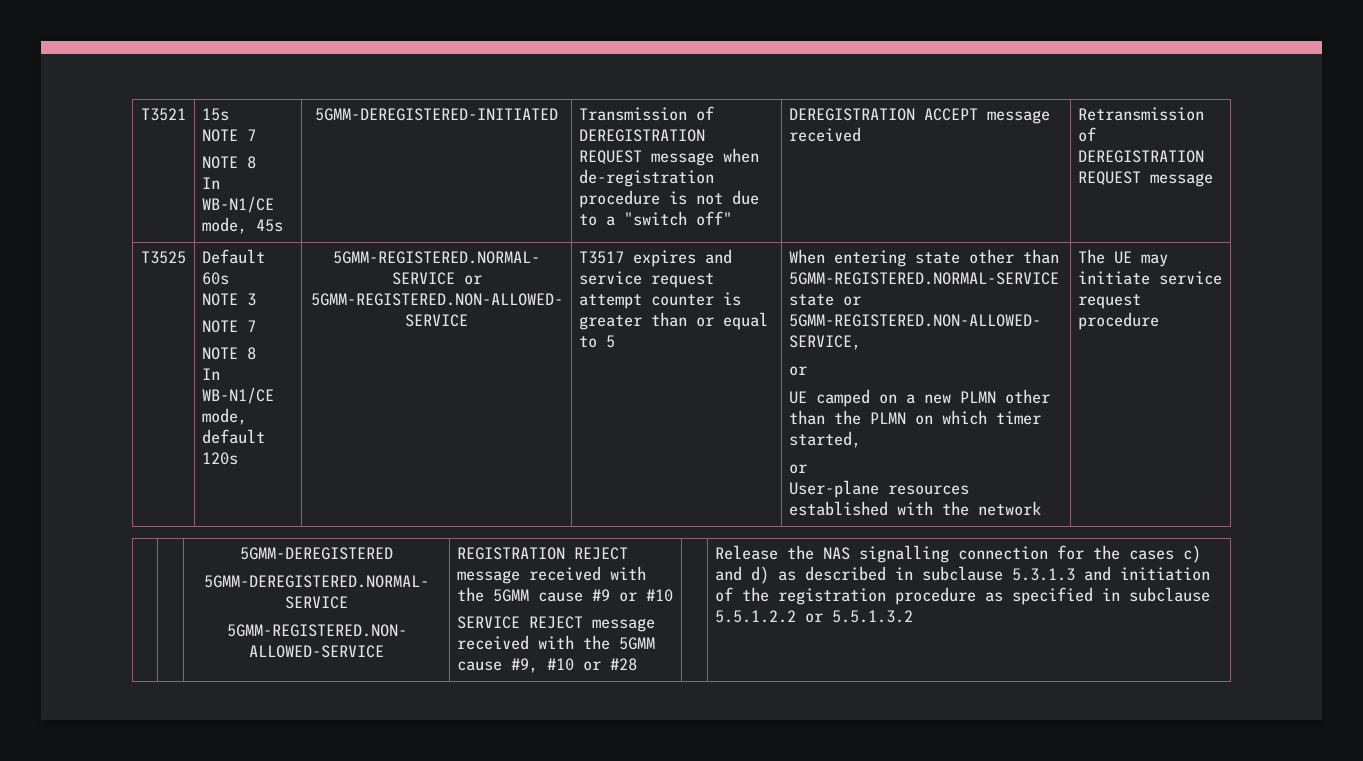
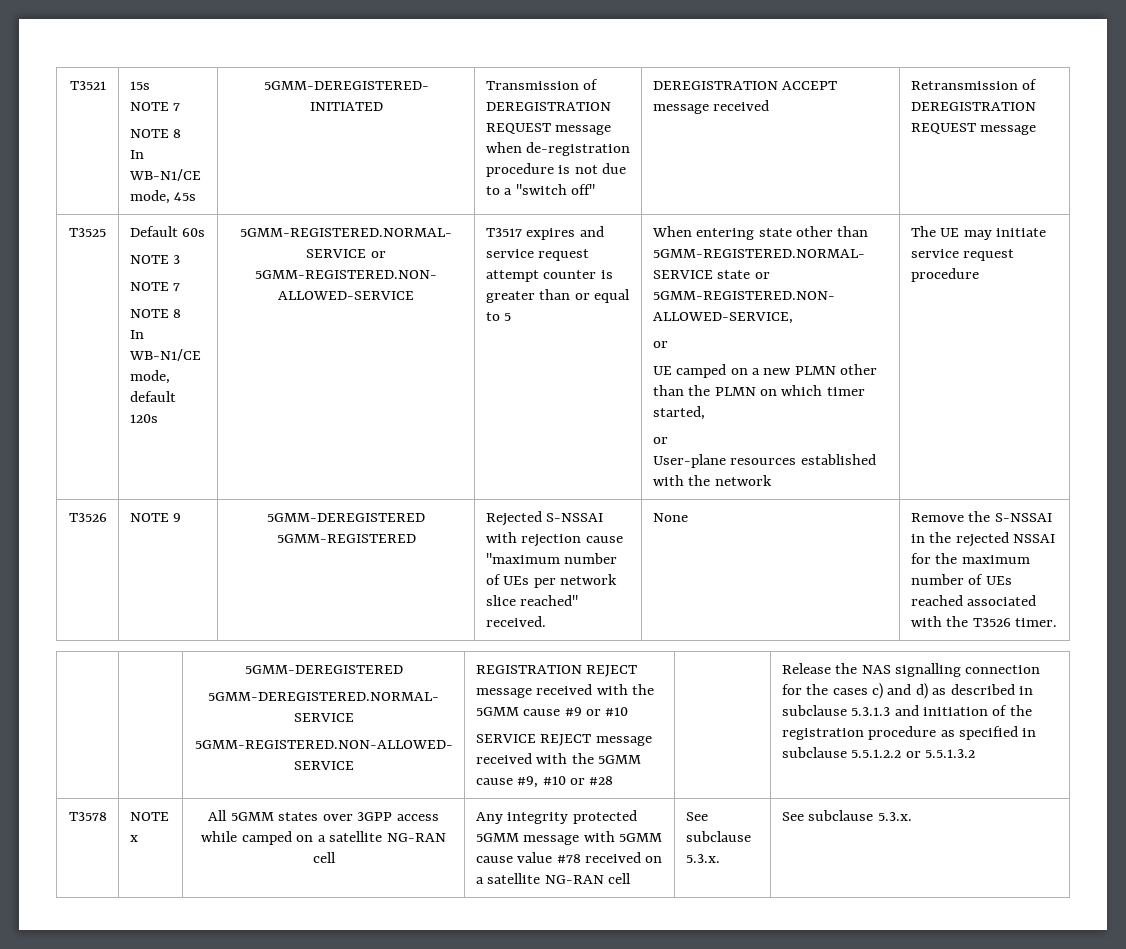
+ T3526 | NOTE 9 | 5GMM-DEREGISTERED 5GMM-REGISTERED | Rejected S-NSSAI with rejection cause "maximum number of UEs per network slice reached" received. | None | Remove the S-NSSAI in the rejected NSSAI for the maximum number of UEs reached associated with the T3526 timer.
+ T3578 | NOTE x | All 5GMM states over 3GPP access while camped on a satellite NG-RAN cell | Any integrity protected 5GMM message with 5GMM cause value #78 received on a satellite NG-RAN cell | See subclause 5.3.x. | See subclause 5.3.x.

